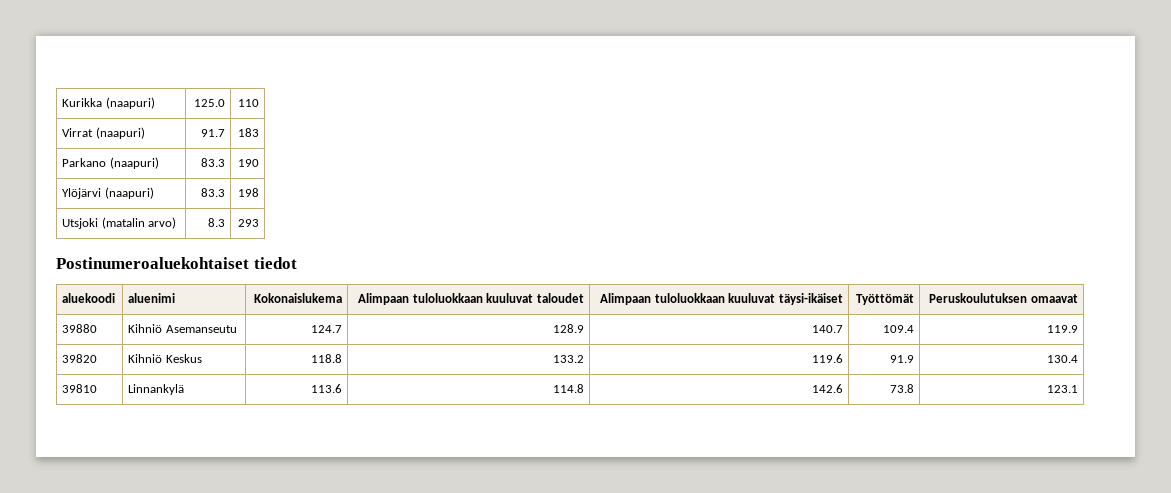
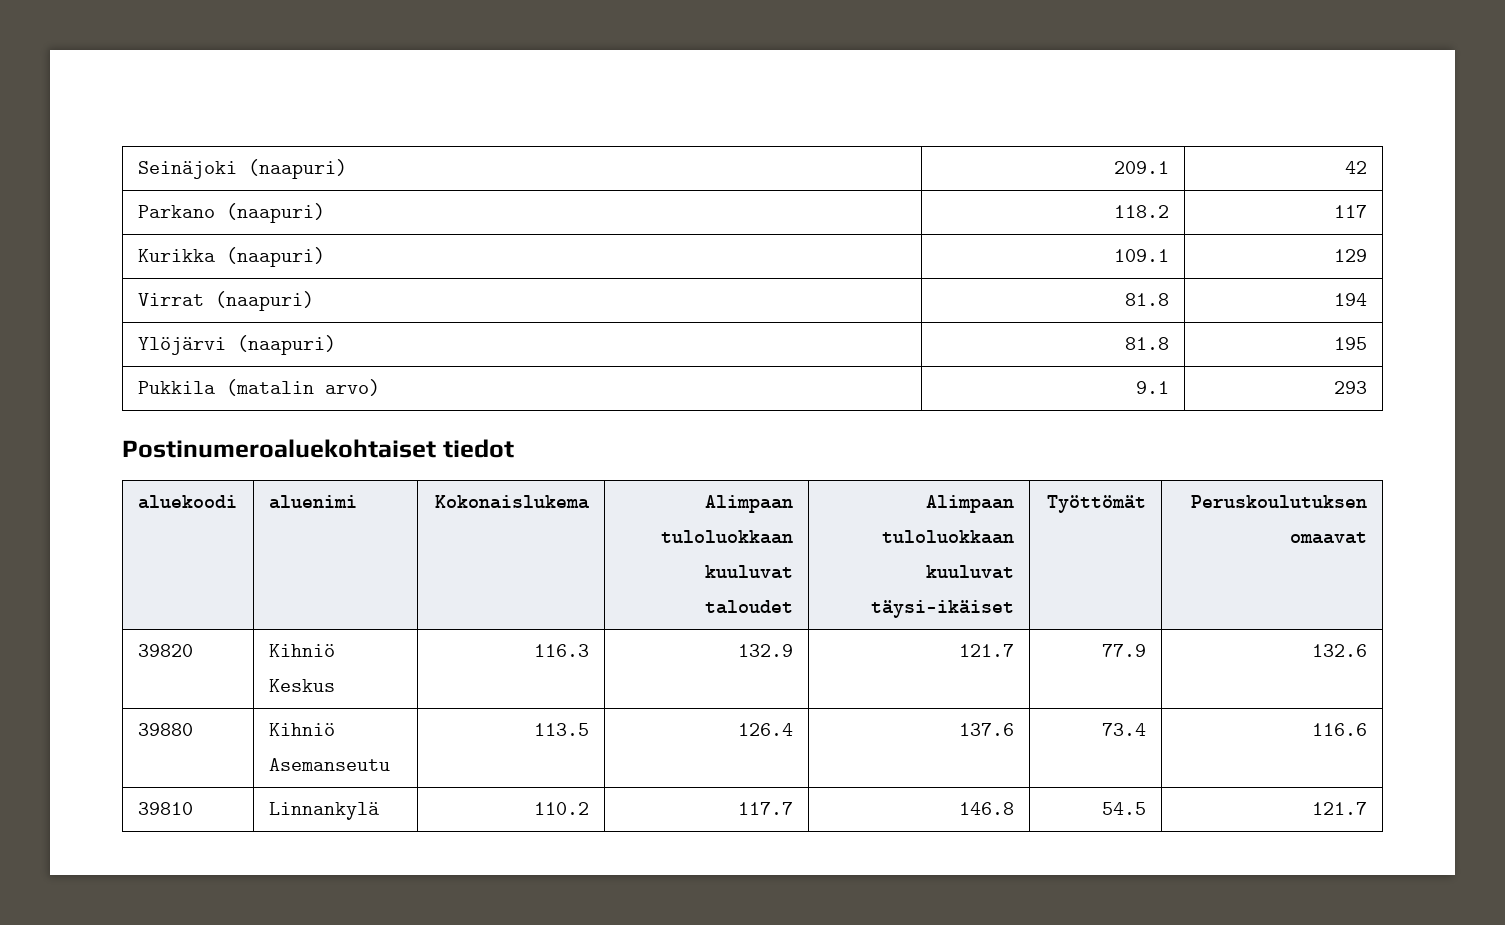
+ Seinäjoki (naapuri) | 209.1 | 42
+ Parkano (naapuri) | 118.2 | 117
- Kurikka (naapuri) | 125.0 | 110
+ Kurikka (naapuri) | 109.1 | 129
- Virrat (naapuri) | 91.7 | 183
- Parkano (naapuri) | 83.3 | 190
+ Virrat (naapuri) | 81.8 | 194
- Ylöjärvi (naapuri) | 83.3 | 198
- Utsjoki (matalin arvo) | 8.3 | 293
+ Ylöjärvi (naapuri) | 81.8 | 195
+ Pukkila (matalin arvo) | 9.1 | 293
- 39880 | Kihniö Asemanseutu | 124.7 | 128.9 | 140.7 | 109.4 | 119.9
- 39820 | Kihniö Keskus | 118.8 | 133.2 | 119.6 | 91.9 | 130.4
- 39810 | Linnankylä | 113.6 | 114.8 | 142.6 | 73.8 | 123.1
+ 39820 | Kihniö Keskus | 116.3 | 132.9 | 121.7 | 77.9 | 132.6
+ 39880 | Kihniö Asemanseutu | 113.5 | 126.4 | 137.6 | 73.4 | 116.6
+ 39810 | Linnankylä | 110.2 | 117.7 | 146.8 | 54.5 | 121.7

